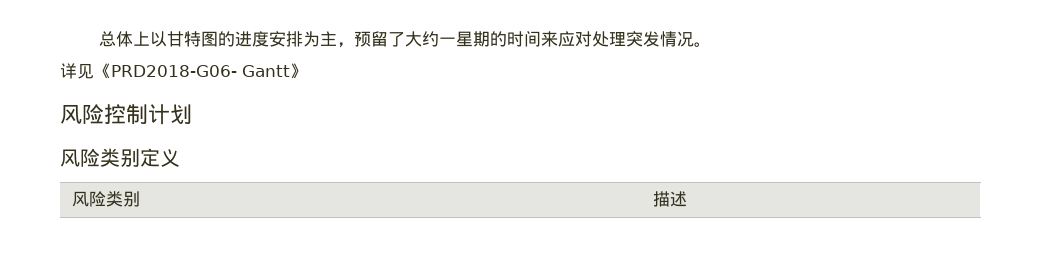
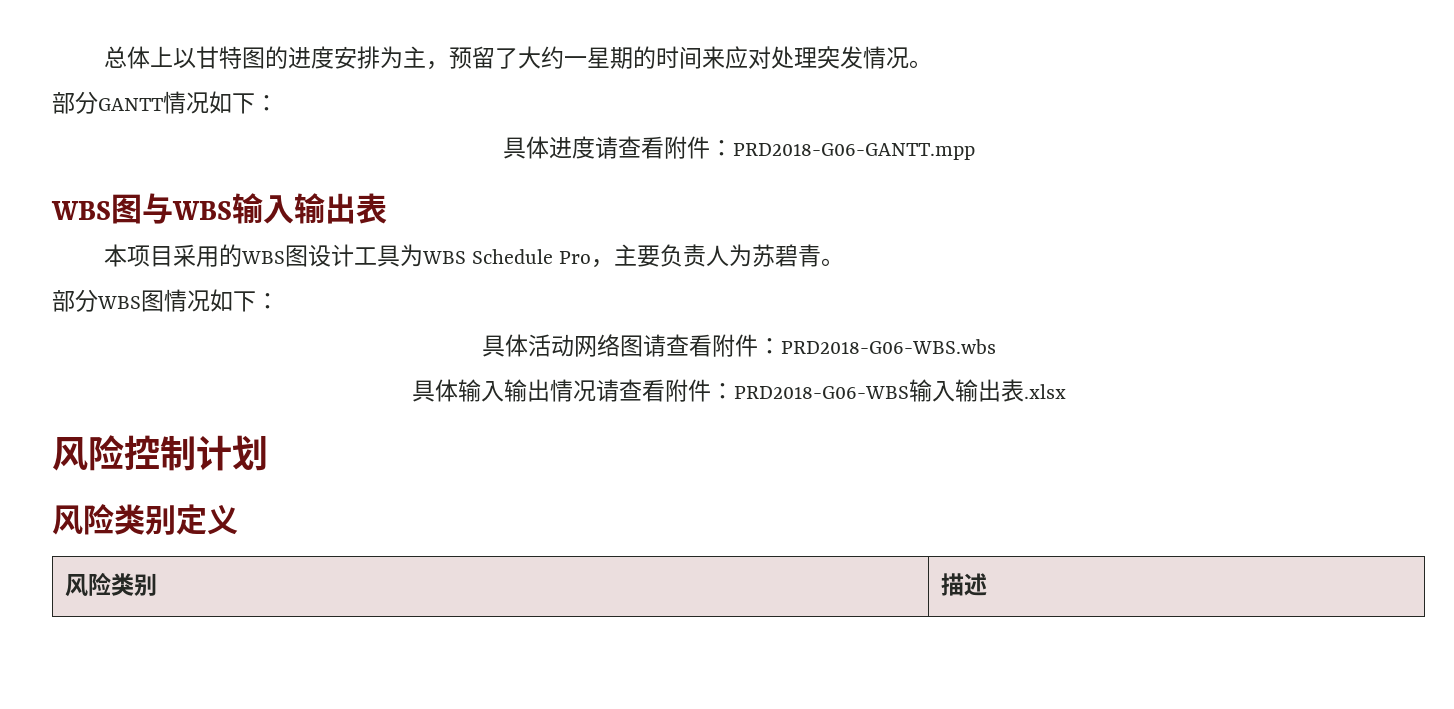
- 详见《PRD2018-G06- Gantt》
+ 部分GANTT情况如下：
+ 具体进度请查看附件：PRD2018-G06-GANTT.mpp
+ WBS图与WBS输入输出表
+ 本项目采用的WBS图设计工具为WBS Schedule Pro，主要负责人为苏碧青。
+ 部分WBS图情况如下：
+ 具体活动网络图请查看附件：PRD2018-G06-WBS.wbs
+ 具体输入输出情况请查看附件：PRD2018-G06-WBS输入输出表.xlsx

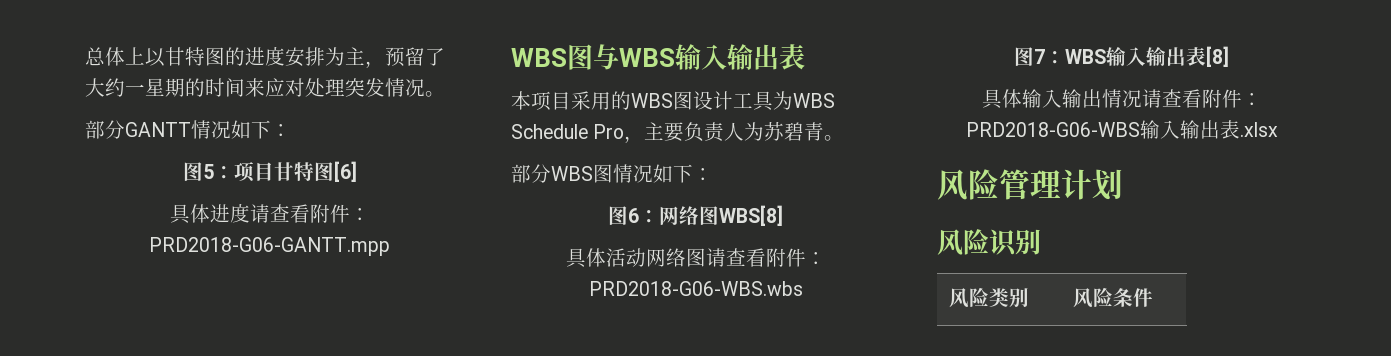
+ 图5：项目甘特图[6]
+ 图6：网络图WBS[8]
+ 图7：WBS输入输出表[8]
- 风险控制计划
+ 风险管理计划
- 风险类别定义
+ 风险识别
- 风险类别 | 描述
+ 风险类别 | 风险条件

